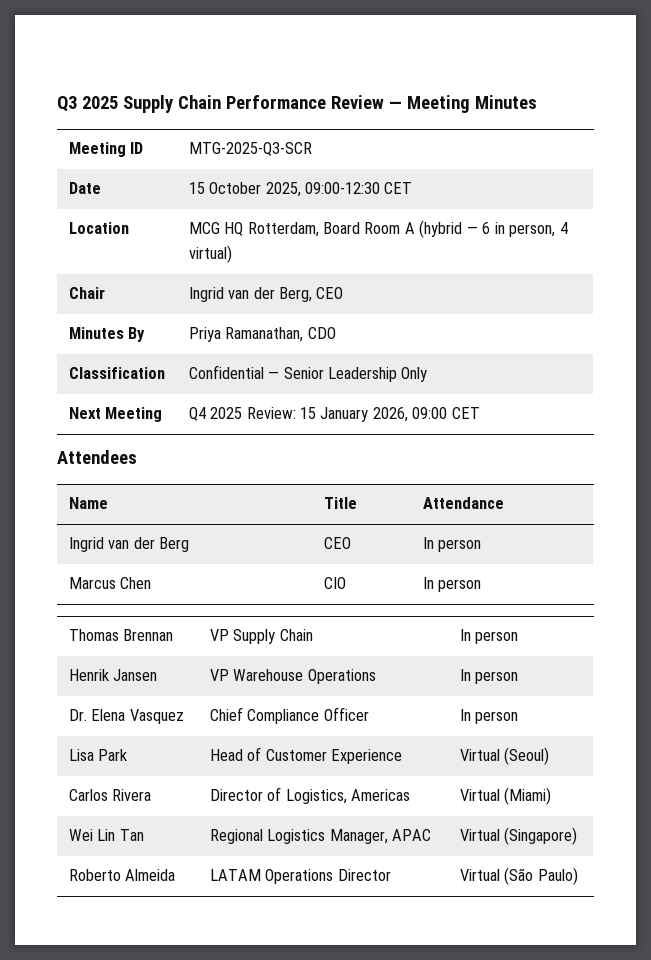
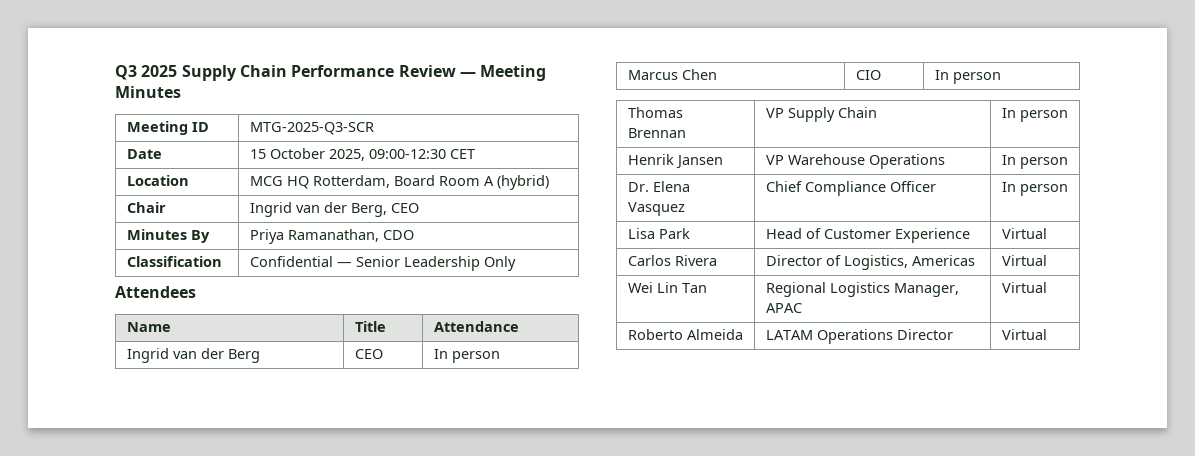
- Location | MCG HQ Rotterdam, Board Room A (hybrid — 6 in person, 4 virtual)
+ Location | MCG HQ Rotterdam, Board Room A (hybrid)
- Next Meeting | Q4 2025 Review: 15 January 2026, 09:00 CET
- Lisa Park | Head of Customer Experience | Virtual (Seoul)
+ Lisa Park | Head of Customer Experience | Virtual
- Carlos Rivera | Director of Logistics, Americas | Virtual (Miami)
+ Carlos Rivera | Director of Logistics, Americas | Virtual
- Wei Lin Tan | Regional Logistics Manager, APAC | Virtual (Singapore)
+ Wei Lin Tan | Regional Logistics Manager, APAC | Virtual
- Roberto Almeida | LATAM Operations Director | Virtual (São Paulo)
+ Roberto Almeida | LATAM Operations Director | Virtual

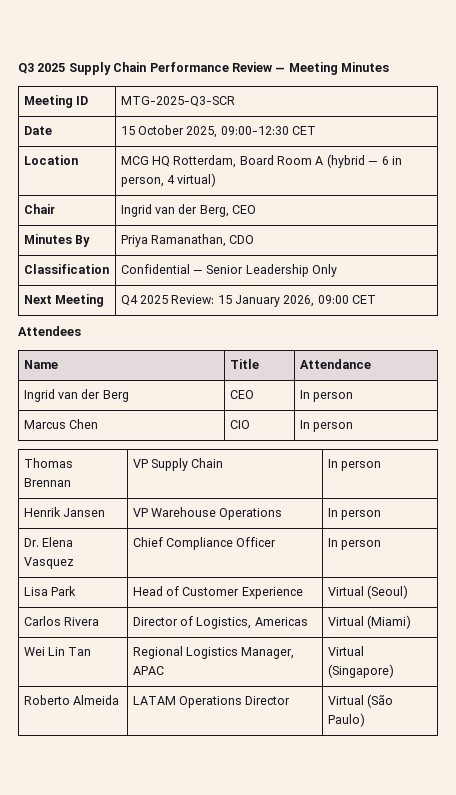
- Location | MCG HQ Rotterdam, Board Room A (hybrid)
+ Location | MCG HQ Rotterdam, Board Room A (hybrid — 6 in person, 4 virtual)
+ Next Meeting | Q4 2025 Review: 15 January 2026, 09:00 CET
- Lisa Park | Head of Customer Experience | Virtual
+ Lisa Park | Head of Customer Experience | Virtual (Seoul)
- Carlos Rivera | Director of Logistics, Americas | Virtual
+ Carlos Rivera | Director of Logistics, Americas | Virtual (Miami)
- Wei Lin Tan | Regional Logistics Manager, APAC | Virtual
+ Wei Lin Tan | Regional Logistics Manager, APAC | Virtual (Singapore)
- Roberto Almeida | LATAM Operations Director | Virtual
+ Roberto Almeida | LATAM Operations Director | Virtual (São Paulo)

